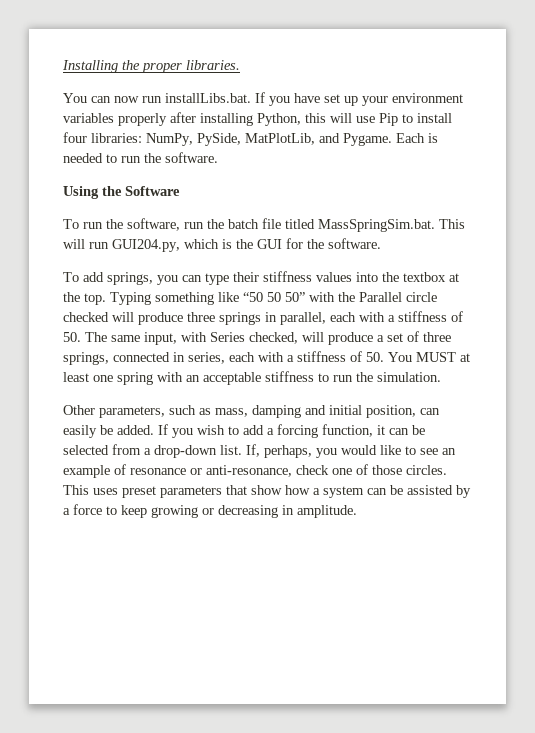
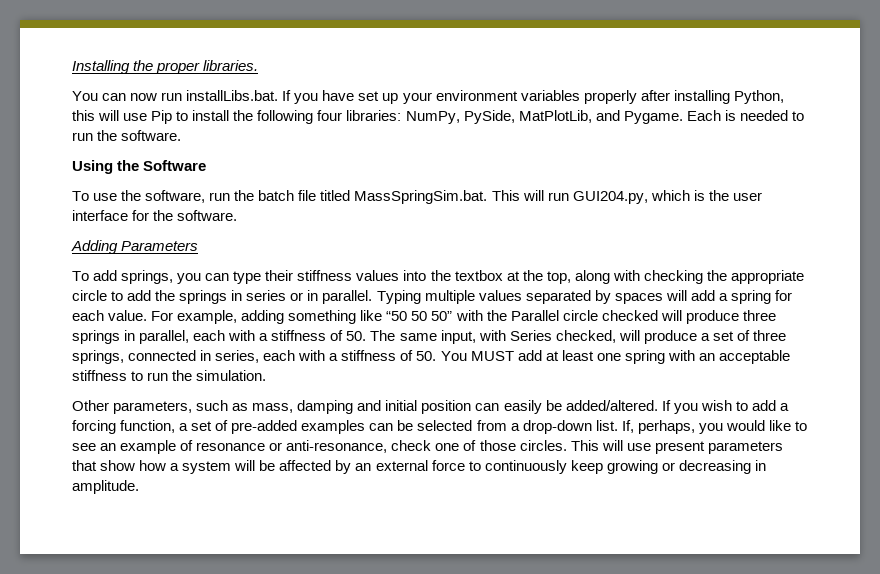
- You can now run installLibs.bat. If you have set up your environment variables properly after installing Python, this will use Pip to install four libraries: NumPy, PySide, MatPlotLib, and Pygame.
+ You can now run installLibs.bat. If you have set up your environment variables properly after installing Python, this will use Pip to install the following four libraries: NumPy, PySide, MatPlotLib, and Pygame.
- To run the software, run the batch file titled MassSpringSim.bat. This will run GUI204.py, which is the GUI for the software.
+ To use the software, run the batch file titled MassSpringSim.bat. This will run GUI204.py, which is the user interface for the software.
+ Adding Parameters
- To add springs, you can type their stiffness values into the textbox at the top. Typing something like “50 50 50” with the Parallel circle checked will produce three springs in parallel, each with a stiffness of 50. The same input, with Series checked, will produce a set of three springs, connected in series, each with a stiffness of 50. You MUST at least one spring with an acceptable stiffness to run the simulation.
+ To add springs, you can type their stiffness values into the textbox at the top, along with checking the appropriate circle to add the springs in series or in parallel. Typing multiple values separated by spaces will add a spring for each value. For example, adding something like “50 50 50” with the Parallel circle checked will produce three springs in parallel, each with a stiffness of 50. The same input, with Series checked, will produce a set of three springs, connected in series, each with a stiffness of 50. You MUST add at least one spring with an acceptable stiffness to run the simulation.
- Other parameters, such as mass, damping and initial position, can easily be added.
+ Other parameters, such as mass, damping and initial position can easily be added/altered.
- If you wish to add a forcing function, it can be selected from a drop-down list.
+ If you wish to add a forcing function, a set of pre-added examples can be selected from a drop-down list.
- This uses preset parameters that show how a system can be assisted by a force to keep growing or decreasing in amplitude.
+ This will use present parameters that show how a system will be affected by an external force to continuously keep growing or decreasing in amplitude.

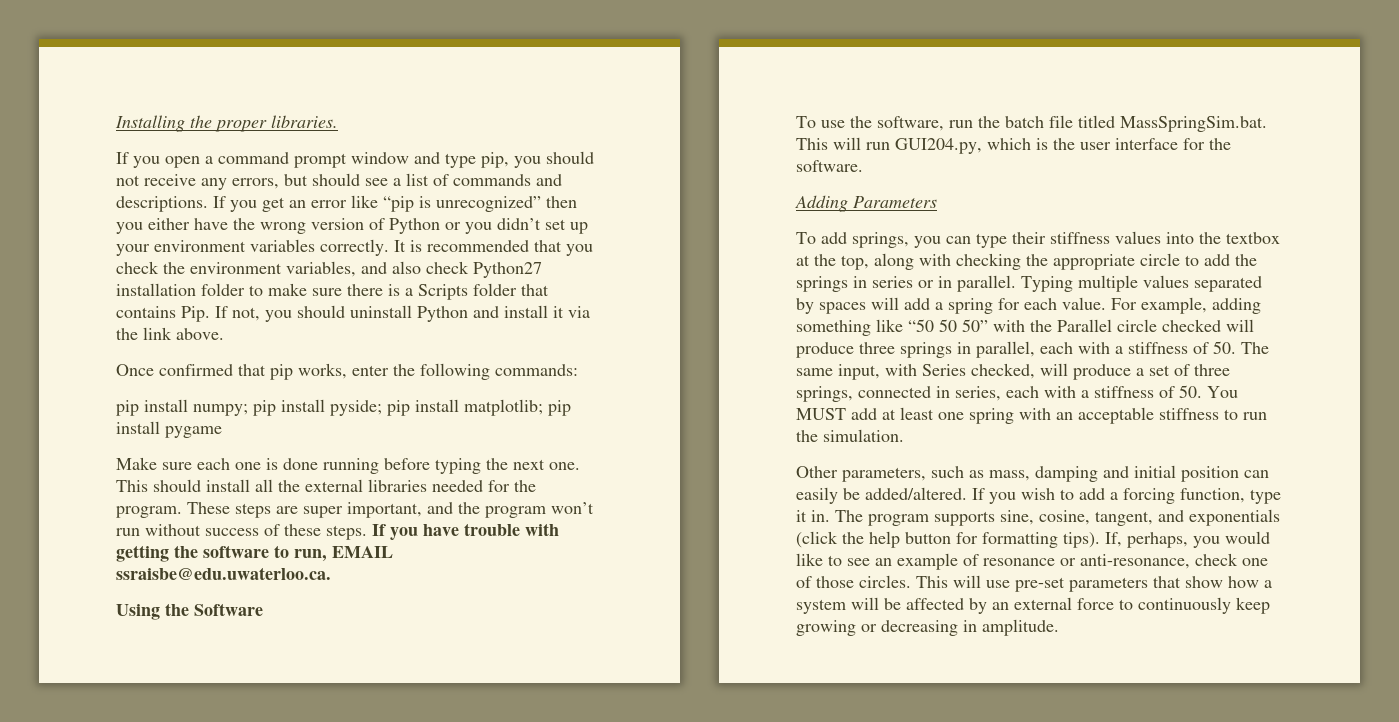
- You can now run installLibs.bat. If you have set up your environment variables properly after installing Python, this will use Pip to install the following four libraries: NumPy, PySide, MatPlotLib, and Pygame. Each is needed to run the software.
+ If you open a command prompt window and type pip, you should not receive any errors, but should see a list of commands and descriptions. If you get an error like “pip is unrecognized” then you either have the wrong version of Python or you didn’t set up your environment variables correctly. It is recommended that you check the environment variables, and also check Python27 installation folder to make sure there is a Scripts folder that contains Pip. If not, you should uninstall Python and install it via the link above.
+ Once confirmed that pip works, enter the following commands:
+ pip install numpy; pip install pyside; pip install matplotlib; pip install pygame
+ Make sure each one is done running before typing the next one. This should install all the external libraries needed for the program. These steps are super important, and the program won’t run without success of these steps. If you have trouble with getting the software to run, EMAIL ssraisbe@edu.uwaterloo.ca.
- If you wish to add a forcing function, a set of pre-added examples can be selected from a drop-down list.
+ If you wish to add a forcing function, type it in. The program supports sine, cosine, tangent, and exponentials (click the help button for formatting tips).
- This will use present parameters that show how a system will be affected by an external force to continuously keep growing or decreasing in amplitude.
+ This will use pre-set parameters that show how a system will be affected by an external force to continuously keep growing or decreasing in amplitude.

